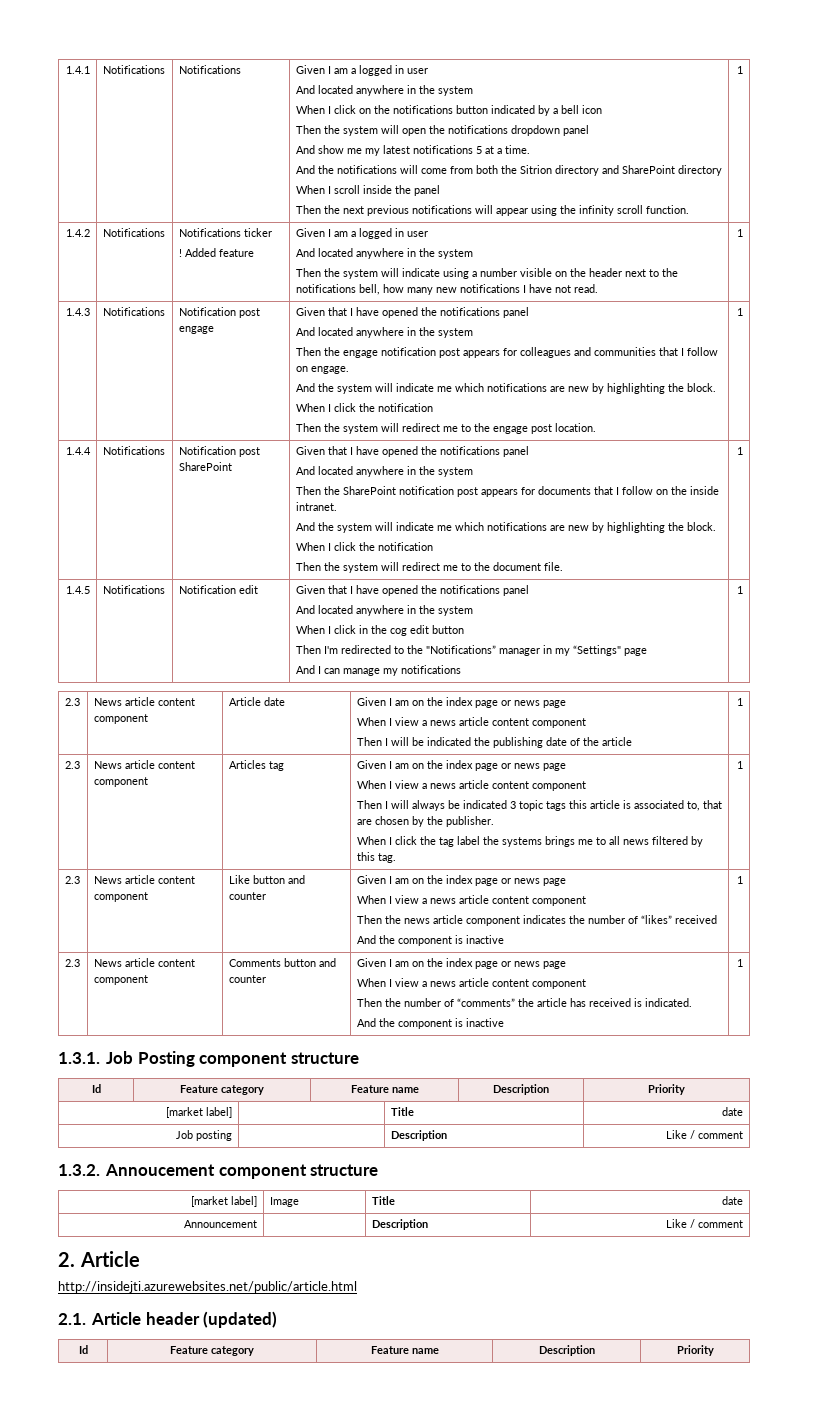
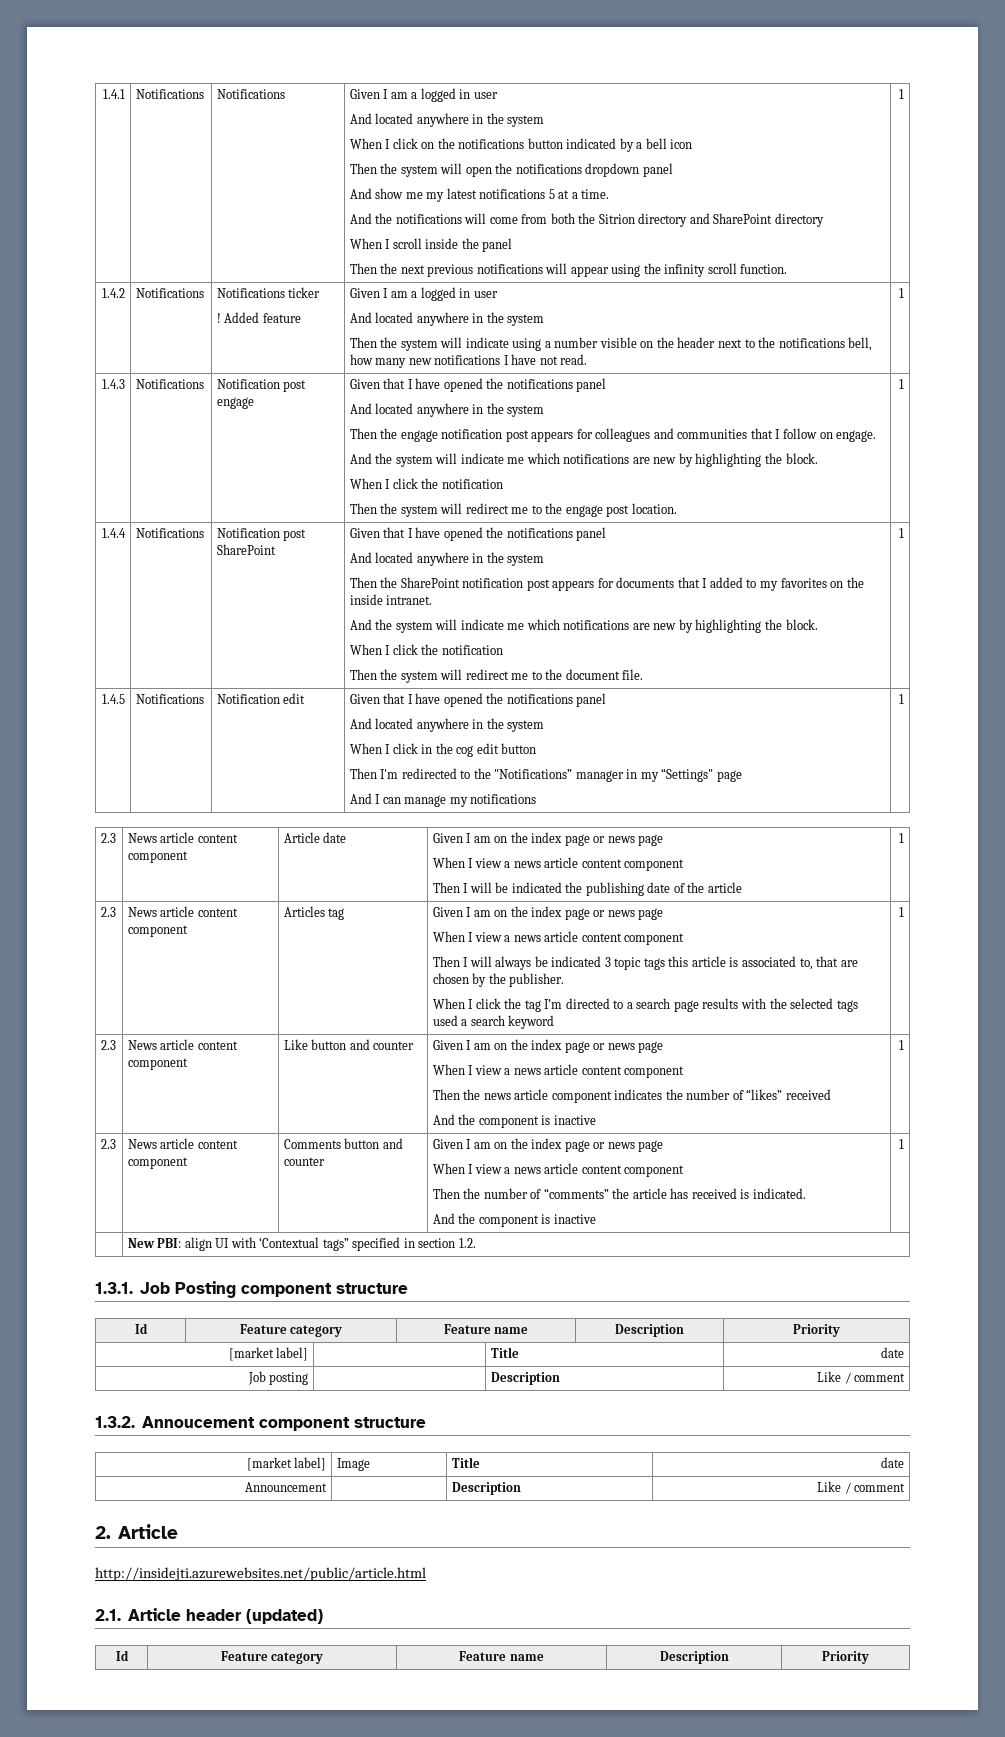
- Then the SharePoint notification post appears for documents that I follow on the inside intranet.
+ Then the SharePoint notification post appears for documents that I added to my favorites on the inside intranet.
- When I click the tag label the systems brings me to all news filtered by this tag.
+ When I click the tag I’m directed to a search page results with the selected tags used a search keyword
+ | New PBI: align UI with ‘Contextual tags” specified in section 1.2.

